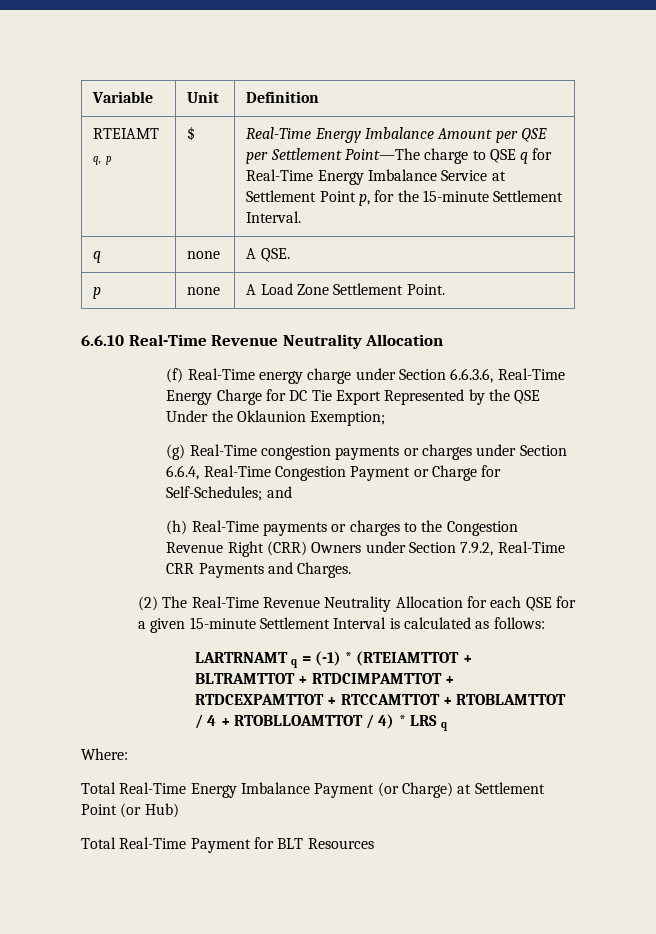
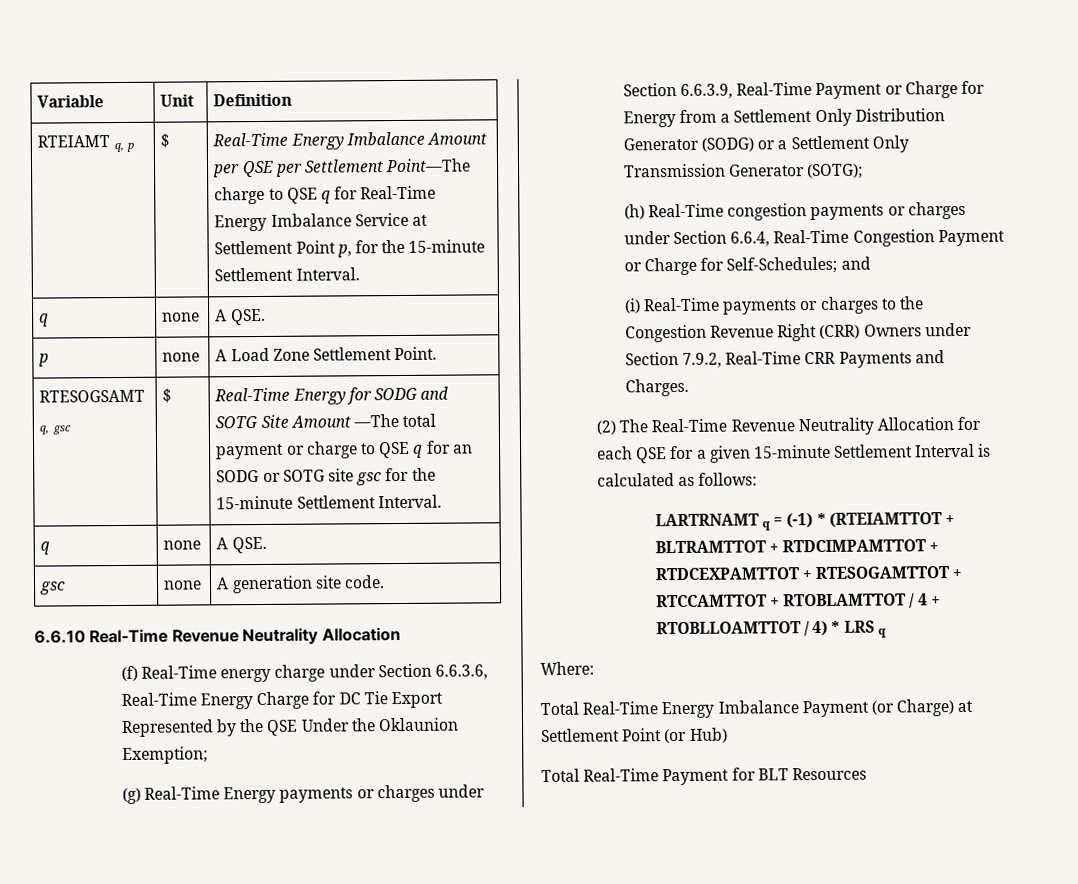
+ RTESOGSAMT q, gsc | $ | Real-Time Energy for SODG and SOTG Site Amount —The total payment or charge to QSE q for an SODG or SOTG site gsc for the 15-minute Settlement Interval.
+ q | none | A QSE.
+ gsc | none | A generation site code.
- (g) Real-Time congestion payments or charges under Section 6.6.4, Real-Time Congestion Payment or Charge for Self-Schedules; and
+ (g) Real-Time Energy payments or charges under Section 6.6.3.9, Real-Time Payment or Charge for Energy from a Settlement Only Distribution Generator (SODG) or a Settlement Only Transmission Generator (SOTG);
+ (h) Real-Time congestion payments or charges under Section 6.6.4, Real-Time Congestion Payment or Charge for Self-Schedules; and
- (h) Real-Time payments or charges to the Congestion Revenue Right (CRR) Owners under Section 7.9.2, Real-Time CRR Payments and Charges.
+ (i) Real-Time payments or charges to the Congestion Revenue Right (CRR) Owners under Section 7.9.2, Real-Time CRR Payments and Charges.
- LARTRNAMT q = (-1) * (RTEIAMTTOT + BLTRAMTTOT + RTDCIMPAMTTOT + RTDCEXPAMTTOT + RTCCAMTTOT + RTOBLAMTTOT / 4 + RTOBLLOAMTTOT / 4) * LRS q
+ LARTRNAMT q = (-1) * (RTEIAMTTOT + BLTRAMTTOT + RTDCIMPAMTTOT + RTDCEXPAMTTOT + RTESOGAMTTOT + RTCCAMTTOT + RTOBLAMTTOT / 4 + RTOBLLOAMTTOT / 4) * LRS q

